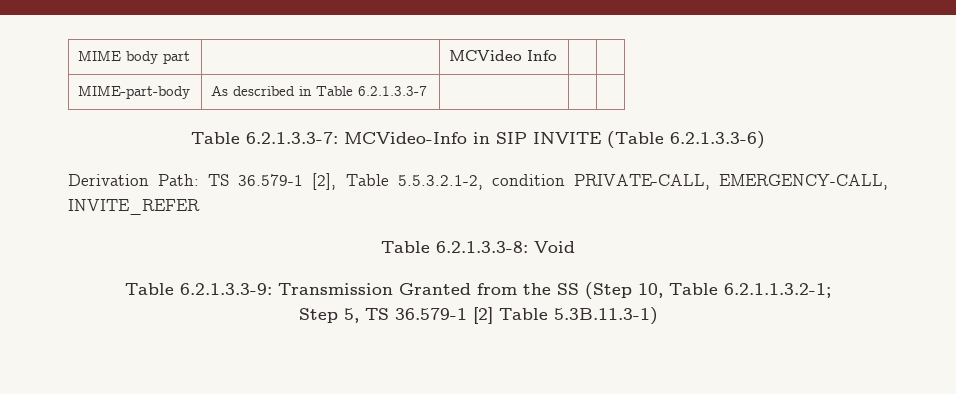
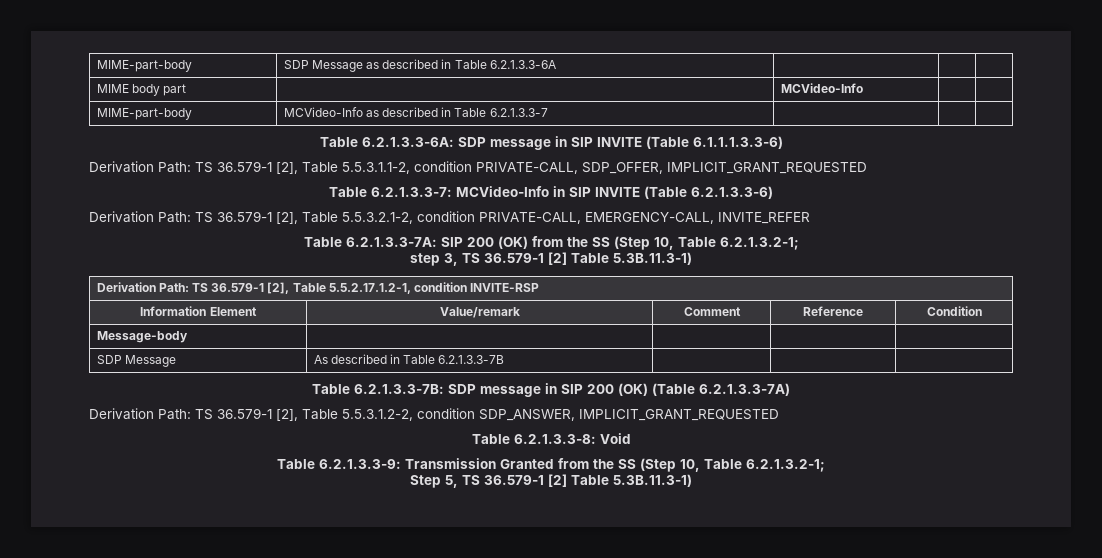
+ MIME-part-body | SDP Message as described in Table 6.2.1.3.3-6A | | |
- MIME body part | | MCVideo Info | |
- MIME-part-body | As described in Table 6.2.1.3.3-7 | | |
+ MIME body part | | MCVideo-Info | |
+ MIME-part-body | MCVideo-Info as described in Table 6.2.1.3.3-7 | | |
+ Table 6.2.1.3.3-6A: SDP message in SIP INVITE (Table 6.1.1.1.3.3-6)
+ Derivation Path: TS 36.579-1 [2], Table 5.5.3.1.1-2, condition PRIVATE-CALL, SDP_OFFER, IMPLICIT_GRANT_REQUESTED
+ Table 6.2.1.3.3-7A: SIP 200 (OK) from the SS (Step 10, Table 6.2.1.3.2-1;
+ step 3, TS 36.579-1 [2] Table 5.3B.11.3-1)
+ Derivation Path: TS 36.579-1 [2], Table 5.5.2.17.1.2-1, condition INVITE-RSP
+ Information Element | Value/remark | Comment | Reference | Condition
+ Message-body | | | |
+ SDP Message | As described in Table 6.2.1.3.3-7B | | |
+ Table 6.2.1.3.3-7B: SDP message in SIP 200 (OK) (Table 6.2.1.3.3-7A)
+ Derivation Path: TS 36.579-1 [2], Table 5.5.3.1.2-2, condition SDP_ANSWER, IMPLICIT_GRANT_REQUESTED
- Table 6.2.1.3.3-9: Transmission Granted from the SS (Step 10, Table 6.2.1.1.3.2-1;
+ Table 6.2.1.3.3-9: Transmission Granted from the SS (Step 10, Table 6.2.1.3.2-1;

